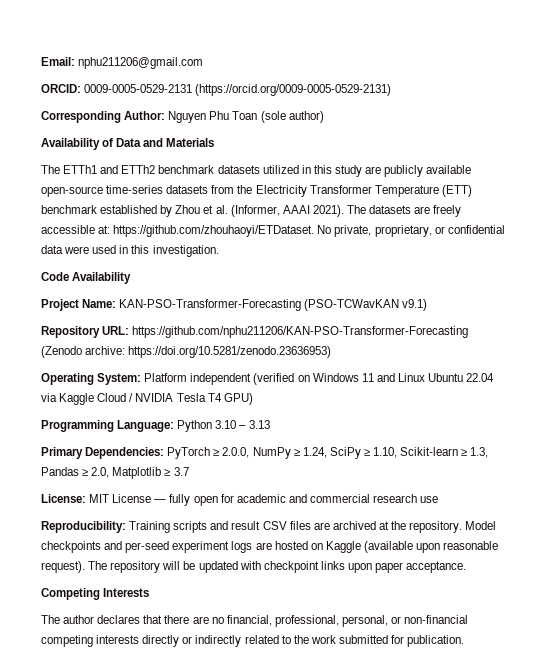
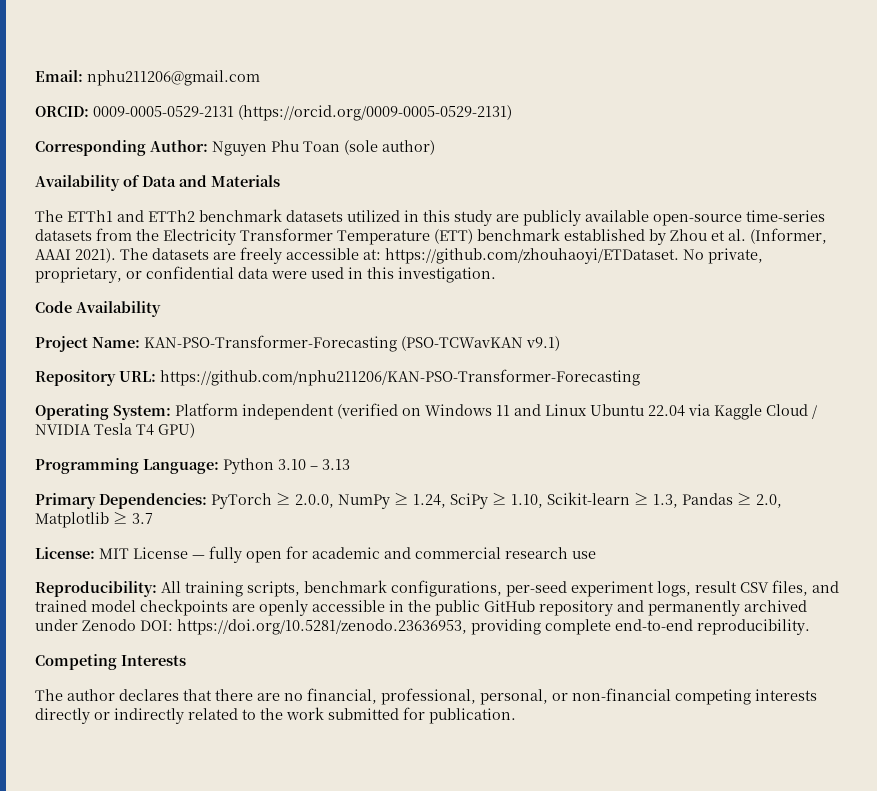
- Repository URL: https://github.com/nphu211206/KAN-PSO-Transformer-Forecasting (Zenodo archive: https://doi.org/10.5281/zenodo.23636953)
+ Repository URL: https://github.com/nphu211206/KAN-PSO-Transformer-Forecasting
- Reproducibility: Training scripts and result CSV files are archived at the repository. Model checkpoints and per-seed experiment logs are hosted on Kaggle (available upon reasonable request). The repository will be updated with checkpoint links upon paper acceptance.
+ Reproducibility: All training scripts, benchmark configurations, per-seed experiment logs, result CSV files, and trained model checkpoints are openly accessible in the public GitHub repository and permanently archived under Zenodo DOI: https://doi.org/10.5281/zenodo.23636953, providing complete end-to-end reproducibility.

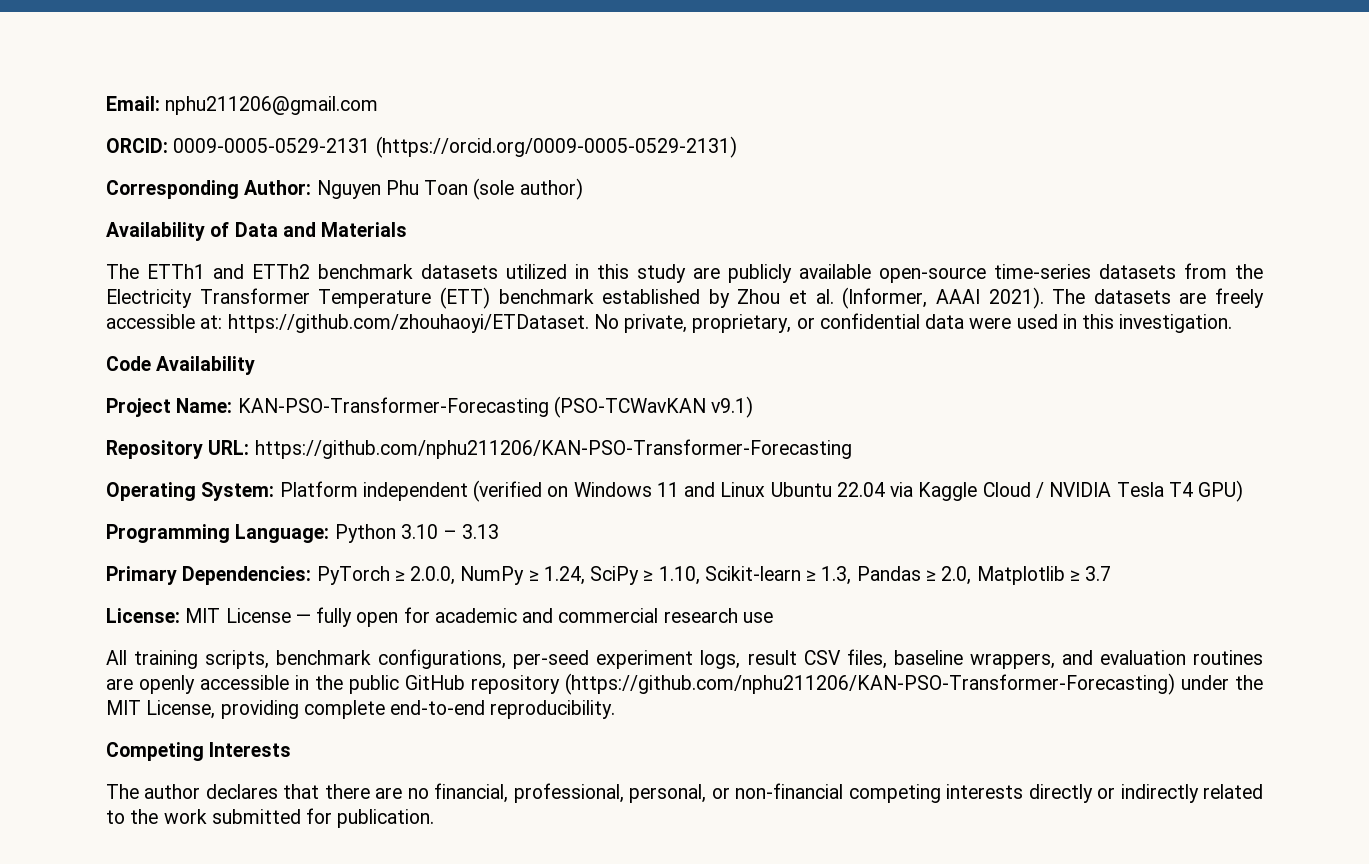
- Reproducibility: All training scripts, benchmark configurations, per-seed experiment logs, result CSV files, and trained model checkpoints are openly accessible in the public GitHub repository and permanently archived under Zenodo DOI: https://doi.org/10.5281/zenodo.23636953, providing complete end-to-end reproducibility.
+ All training scripts, benchmark configurations, per-seed experiment logs, result CSV files, baseline wrappers, and evaluation routines are openly accessible in the public GitHub repository (https://github.com/nphu211206/KAN-PSO-Transformer-Forecasting) under the MIT License, providing complete end-to-end reproducibility.

